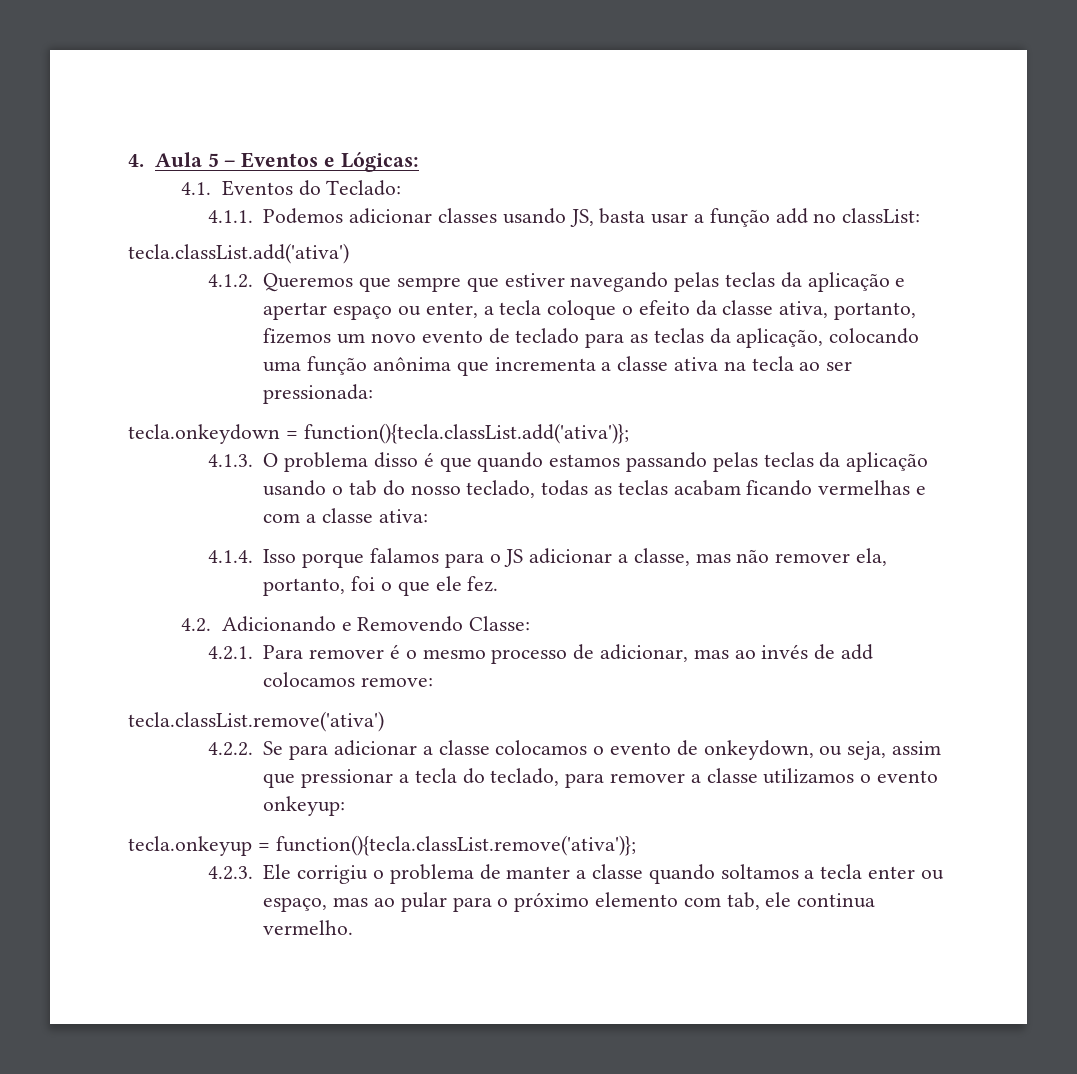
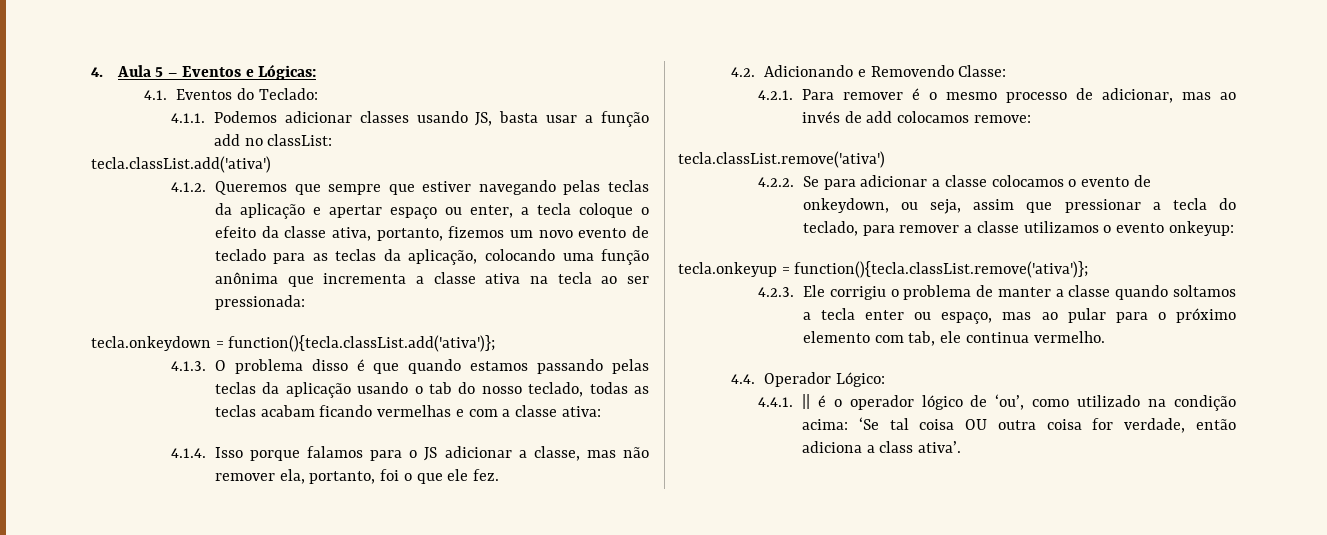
+ 4.4. Operador Lógico:
+ 4.4.1. || é o operador lógico de ‘ou’, como utilizado na condição acima: ‘Se tal coisa OU outra coisa for verdade, então adiciona a class ativa’.

